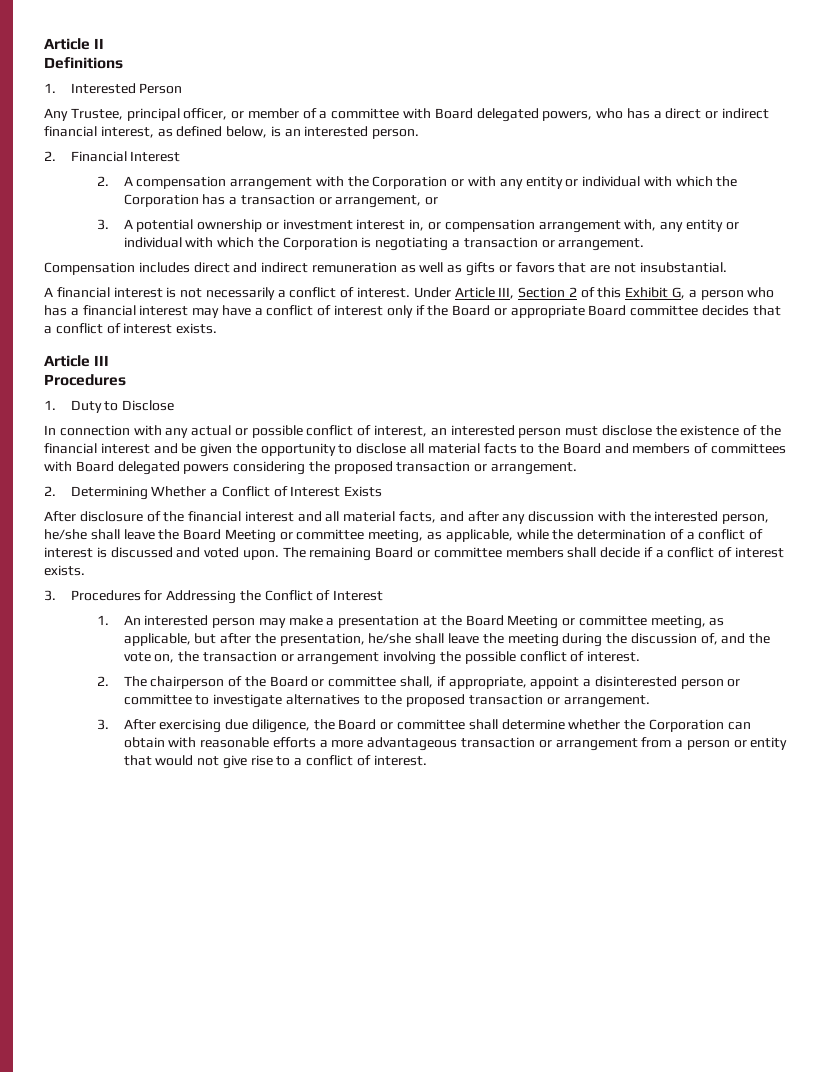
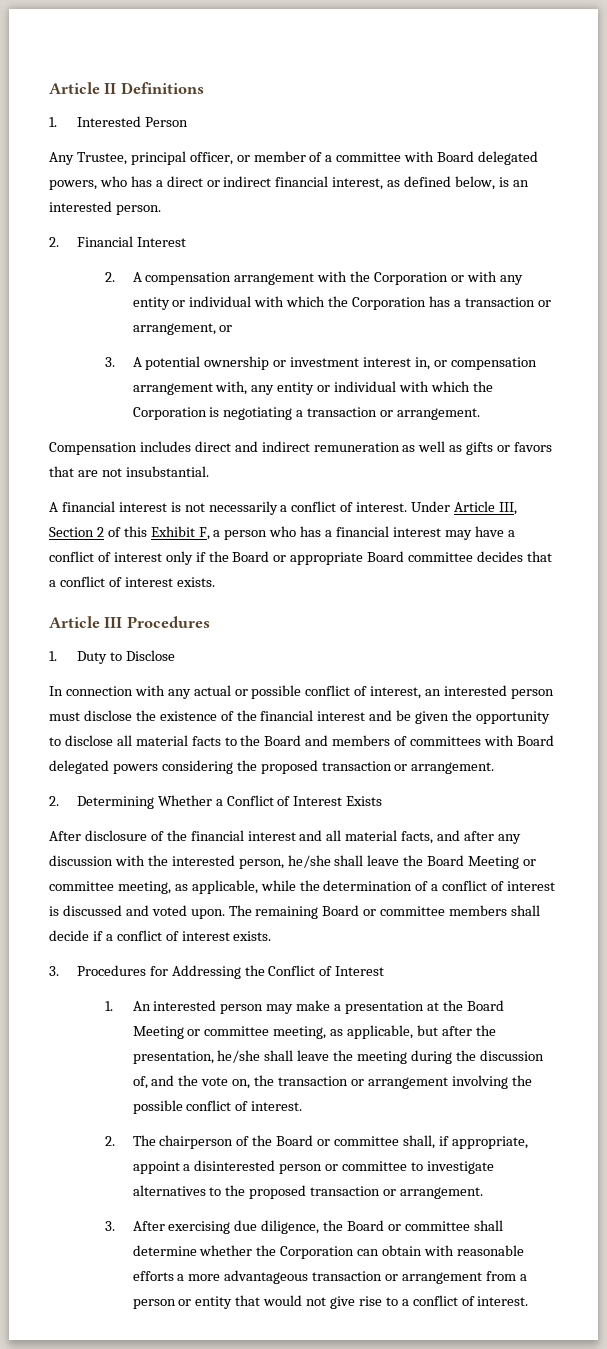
- Article II
- Definitions
+ Article II Definitions
- Under Article III, Section 2 of this Exhibit G, a person who has a financial interest may have a conflict of interest only if the Board or appropriate Board committee decides that a conflict of interest exists.
+ Under Article III, Section 2 of this Exhibit F, a person who has a financial interest may have a conflict of interest only if the Board or appropriate Board committee decides that a conflict of interest exists.
- Article III
- Procedures
+ Article III Procedures

